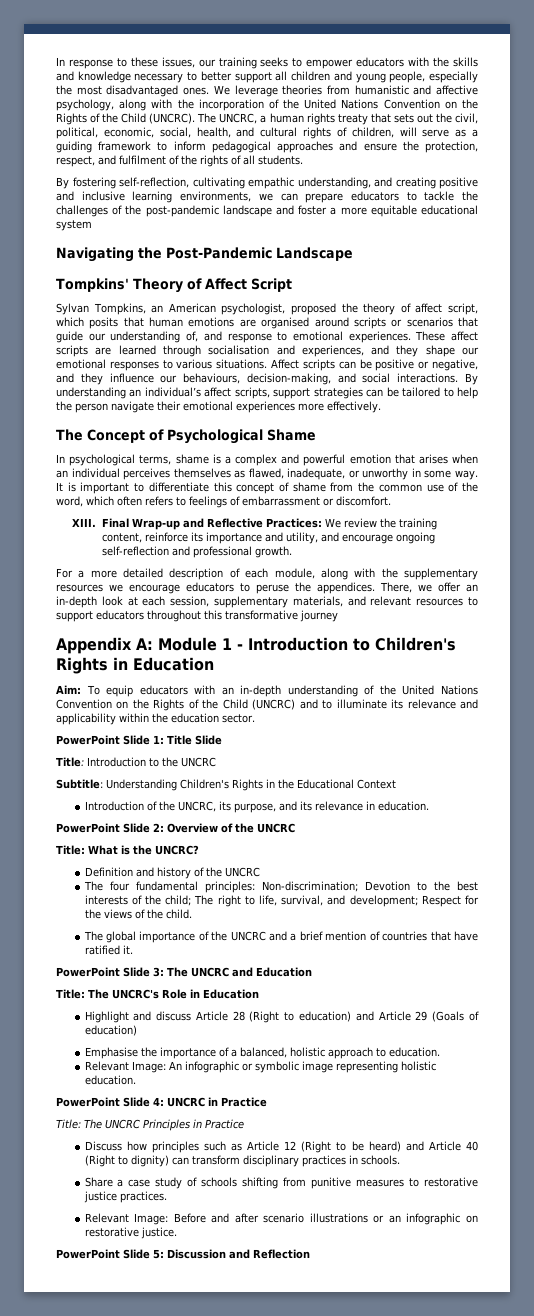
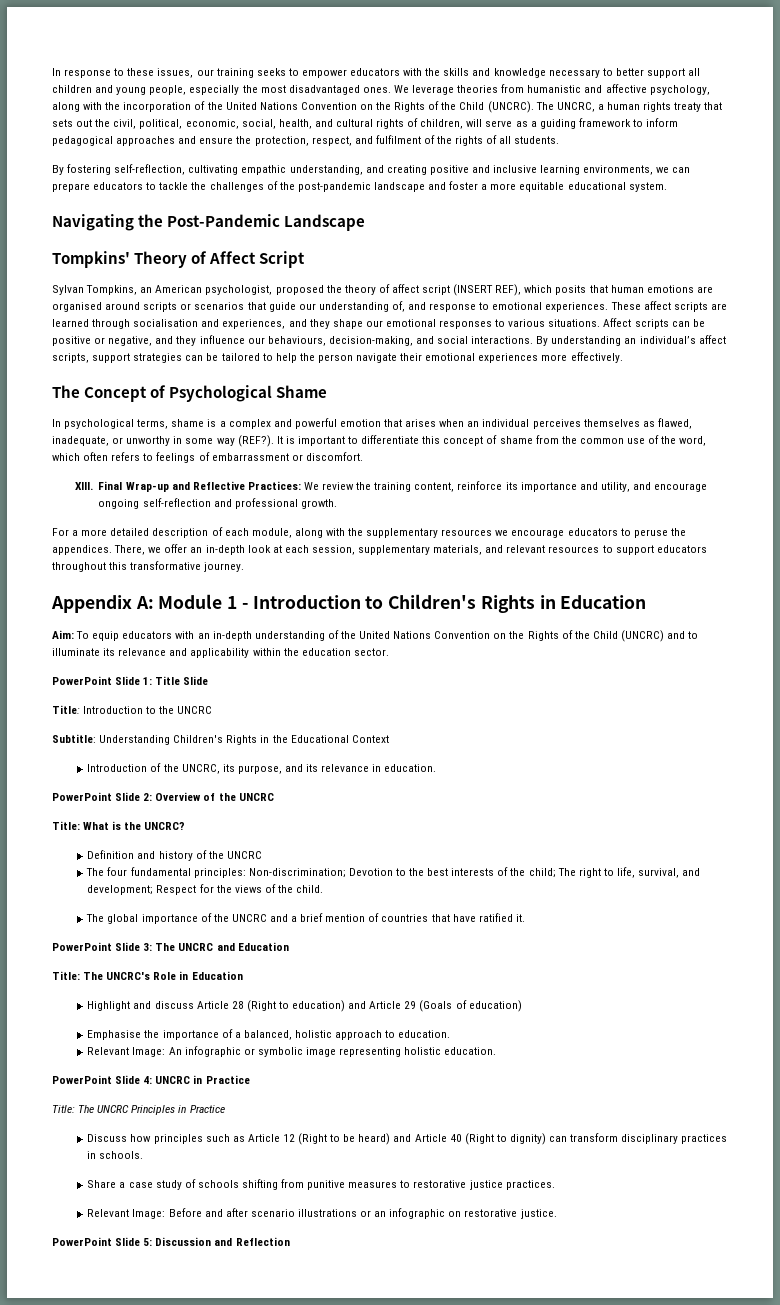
- By fostering self-reflection, cultivating empathic understanding, and creating positive and inclusive learning environments, we can prepare educators to tackle the challenges of the post-pandemic landscape and foster a more equitable educational system
+ By fostering self-reflection, cultivating empathic understanding, and creating positive and inclusive learning environments, we can prepare educators to tackle the challenges of the post-pandemic landscape and foster a more equitable educational system.
- Sylvan Tompkins, an American psychologist, proposed the theory of affect script, which posits that human emotions are organised around scripts or scenarios that guide our understanding of, and response to emotional experiences.
+ Sylvan Tompkins, an American psychologist, proposed the theory of affect script (INSERT REF), which posits that human emotions are organised around scripts or scenarios that guide our understanding of, and response to emotional experiences.
- In psychological terms, shame is a complex and powerful emotion that arises when an individual perceives themselves as flawed, inadequate, or unworthy in some way.
+ In psychological terms, shame is a complex and powerful emotion that arises when an individual perceives themselves as flawed, inadequate, or unworthy in some way (REF?).
- There, we offer an in-depth look at each session, supplementary materials, and relevant resources to support educators throughout this transformative journey
+ There, we offer an in-depth look at each session, supplementary materials, and relevant resources to support educators throughout this transformative journey.

